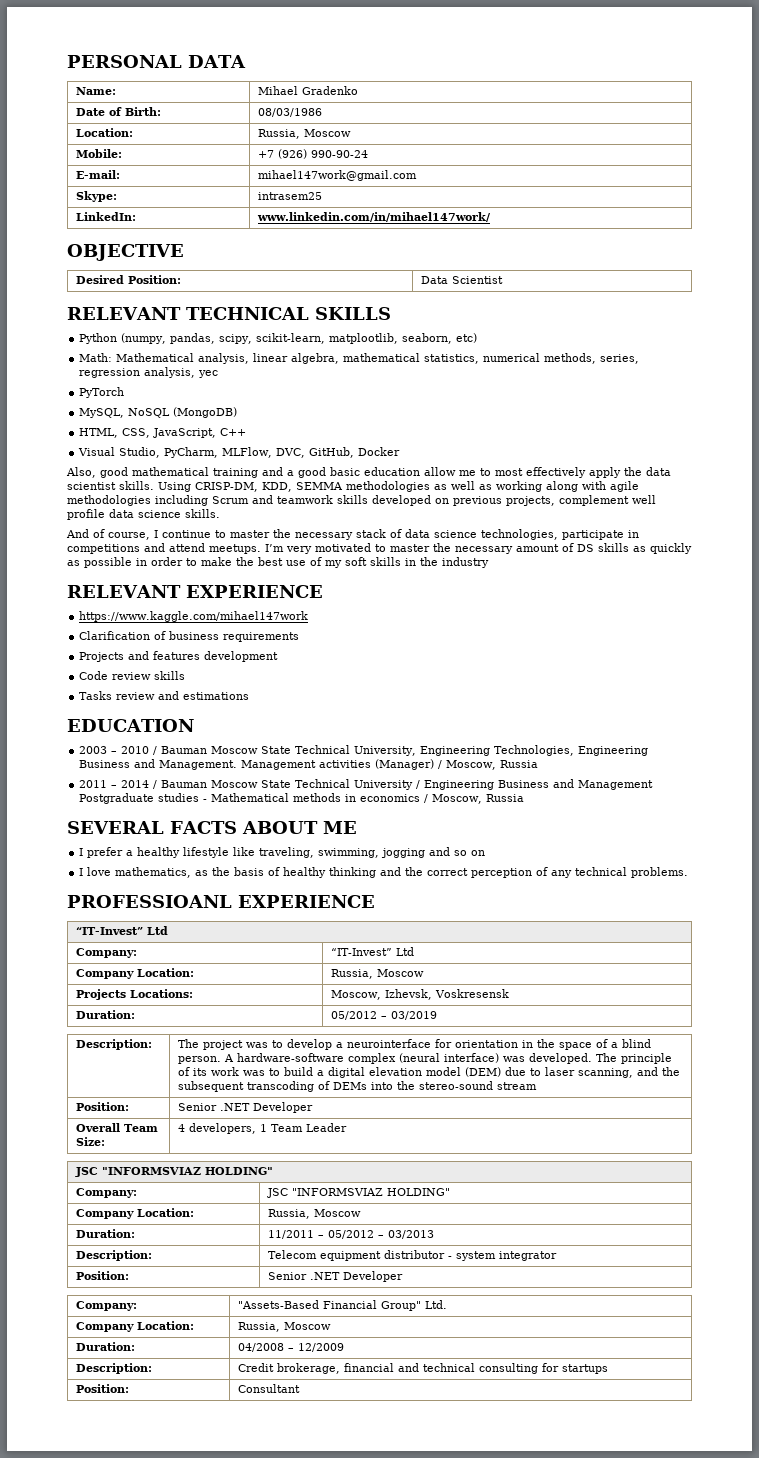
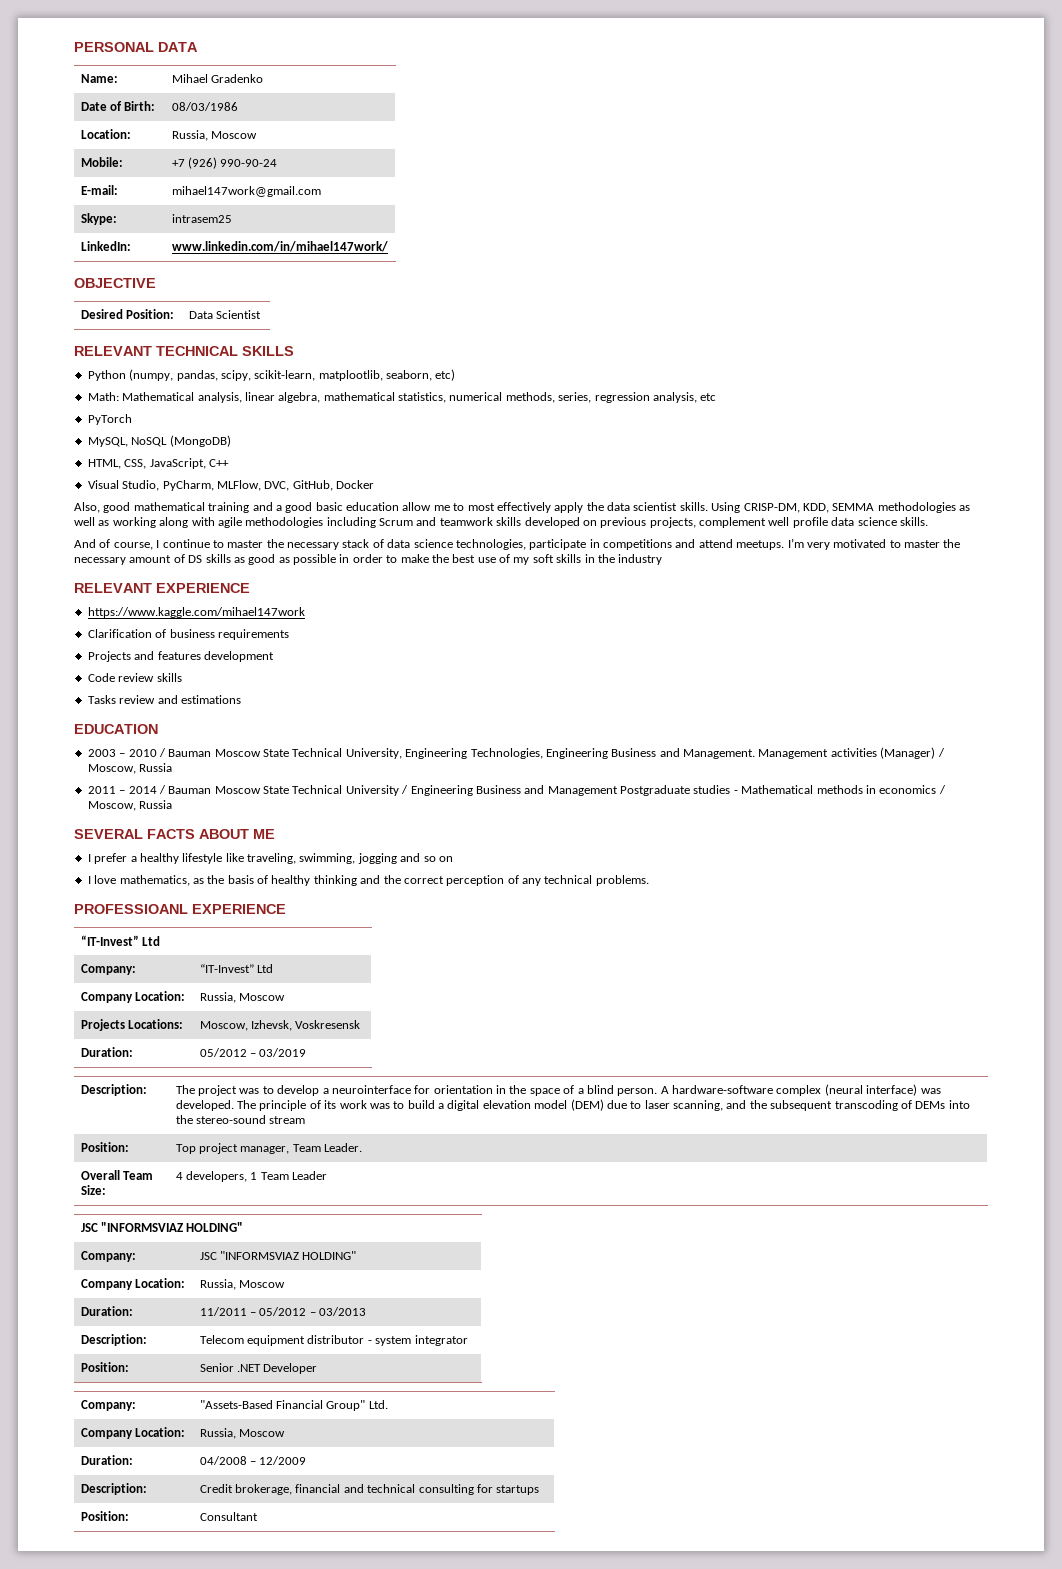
- Math: Mathematical analysis, linear algebra, mathematical statistics, numerical methods, series, regression analysis, уес
+ Math: Mathematical analysis, linear algebra, mathematical statistics, numerical methods, series, regression analysis, еtс
- I’m very motivated to master the necessary amount of DS skills as quickly as possible in order to make the best use of my soft skills in the industry
+ I’m very motivated to master the necessary amount of DS skills as good as possible in order to make the best use of my soft skills in the industry
  The principle of its work was to build a digital elevation model (DEM) due to laser scanning, and the subsequent transcoding of DEMs into the stereo-sound stream
- Position: | Senior .NET Developer
+ Position: | Top project manager, Team Leader.

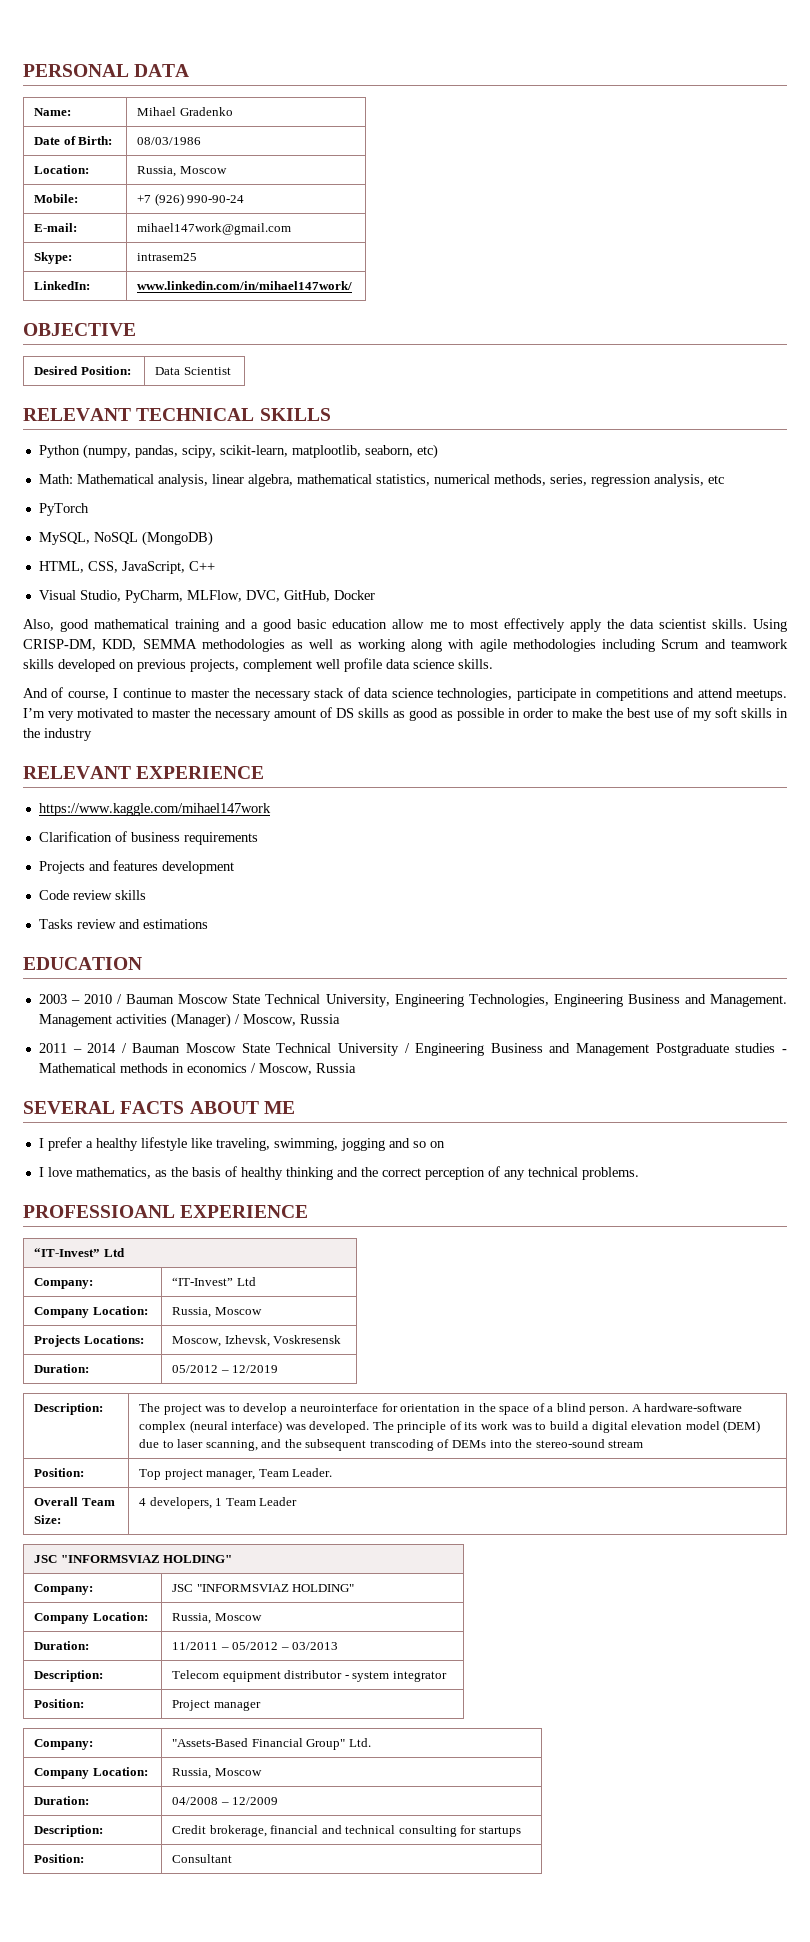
- Duration: | 05/2012 – 03/2019
+ Duration: | 05/2012 – 12/2019
- Position: | Senior .NET Developer
+ Position: | Project manager

